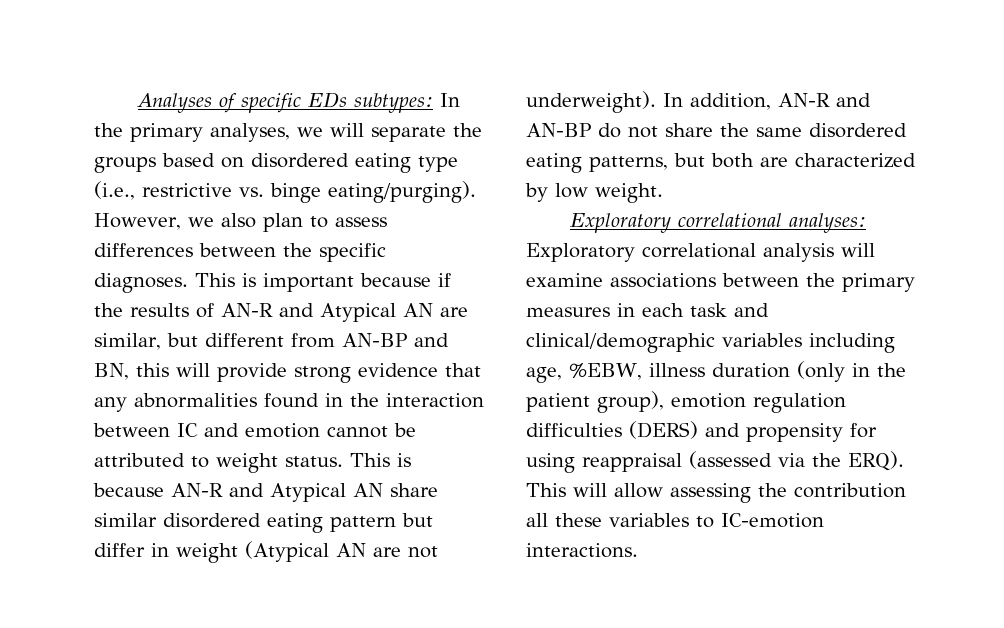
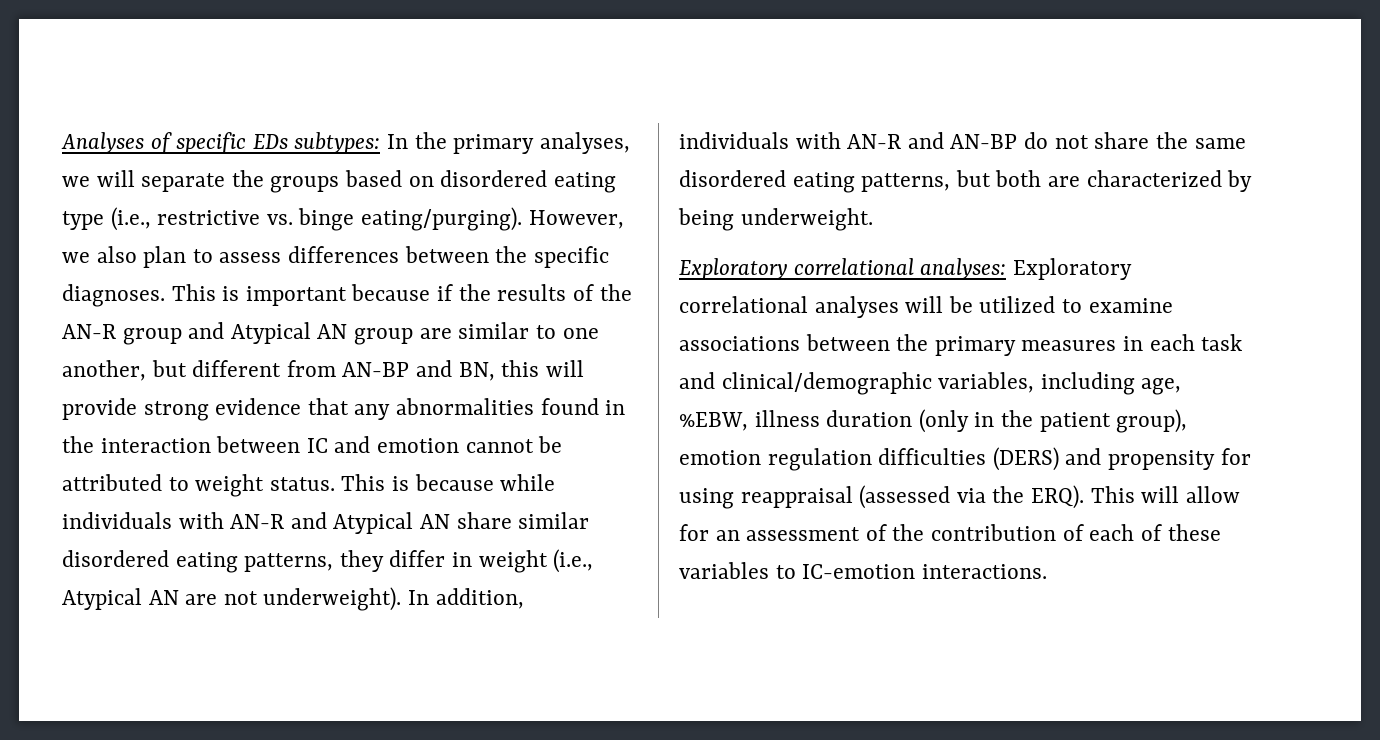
- This is important because if the results of AN-R and Atypical AN are similar, but different from AN-BP and BN, this will provide strong evidence that any abnormalities found in the interaction between IC and emotion cannot be attributed to weight status.
+ This is important because if the results of the AN-R group and Atypical AN group are similar to one another, but different from AN-BP and BN, this will provide strong evidence that any abnormalities found in the interaction between IC and emotion cannot be attributed to weight status.
- This is because AN-R and Atypical AN share similar disordered eating pattern but differ in weight (Atypical AN are not underweight).
+ This is because while individuals with AN-R and Atypical AN share similar disordered eating patterns, they differ in weight (i.e., Atypical AN are not underweight).
- In addition, AN-R and AN-BP do not share the same disordered eating patterns, but both are characterized by low weight.
+ In addition, individuals with AN-R and AN-BP do not share the same disordered eating patterns, but both are characterized by being underweight.
- Exploratory correlational analyses: Exploratory correlational analysis will examine associations between the primary measures in each task and clinical/demographic variables including age, %EBW, illness duration (only in the patient group), emotion regulation difficulties (DERS) and propensity for using reappraisal (assessed via the ERQ).
+ Exploratory correlational analyses: Exploratory correlational analyses will be utilized to examine associations between the primary measures in each task and clinical/demographic variables, including age, %EBW, illness duration (only in the patient group), emotion regulation difficulties (DERS) and propensity for using reappraisal (assessed via the ERQ).
- This will allow assessing the contribution all these variables to IC-emotion interactions.
+ This will allow for an assessment of the contribution of each of these variables to IC-emotion interactions.

